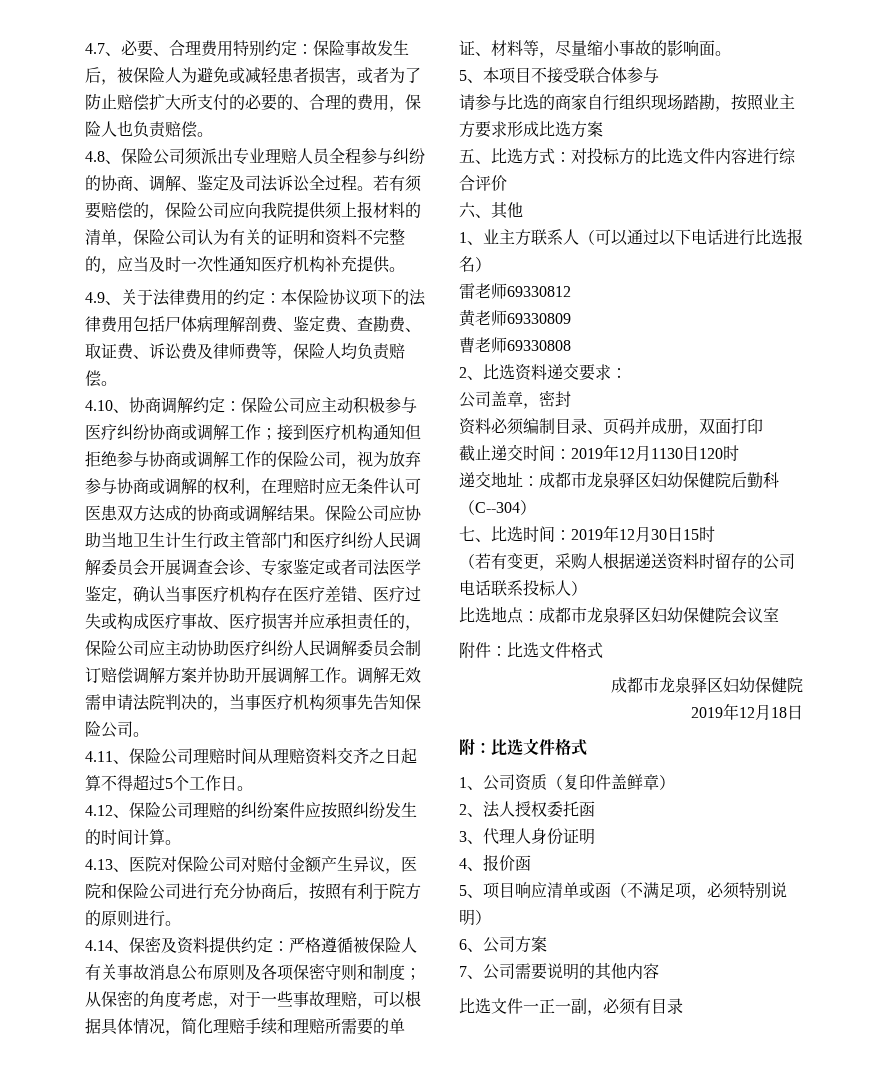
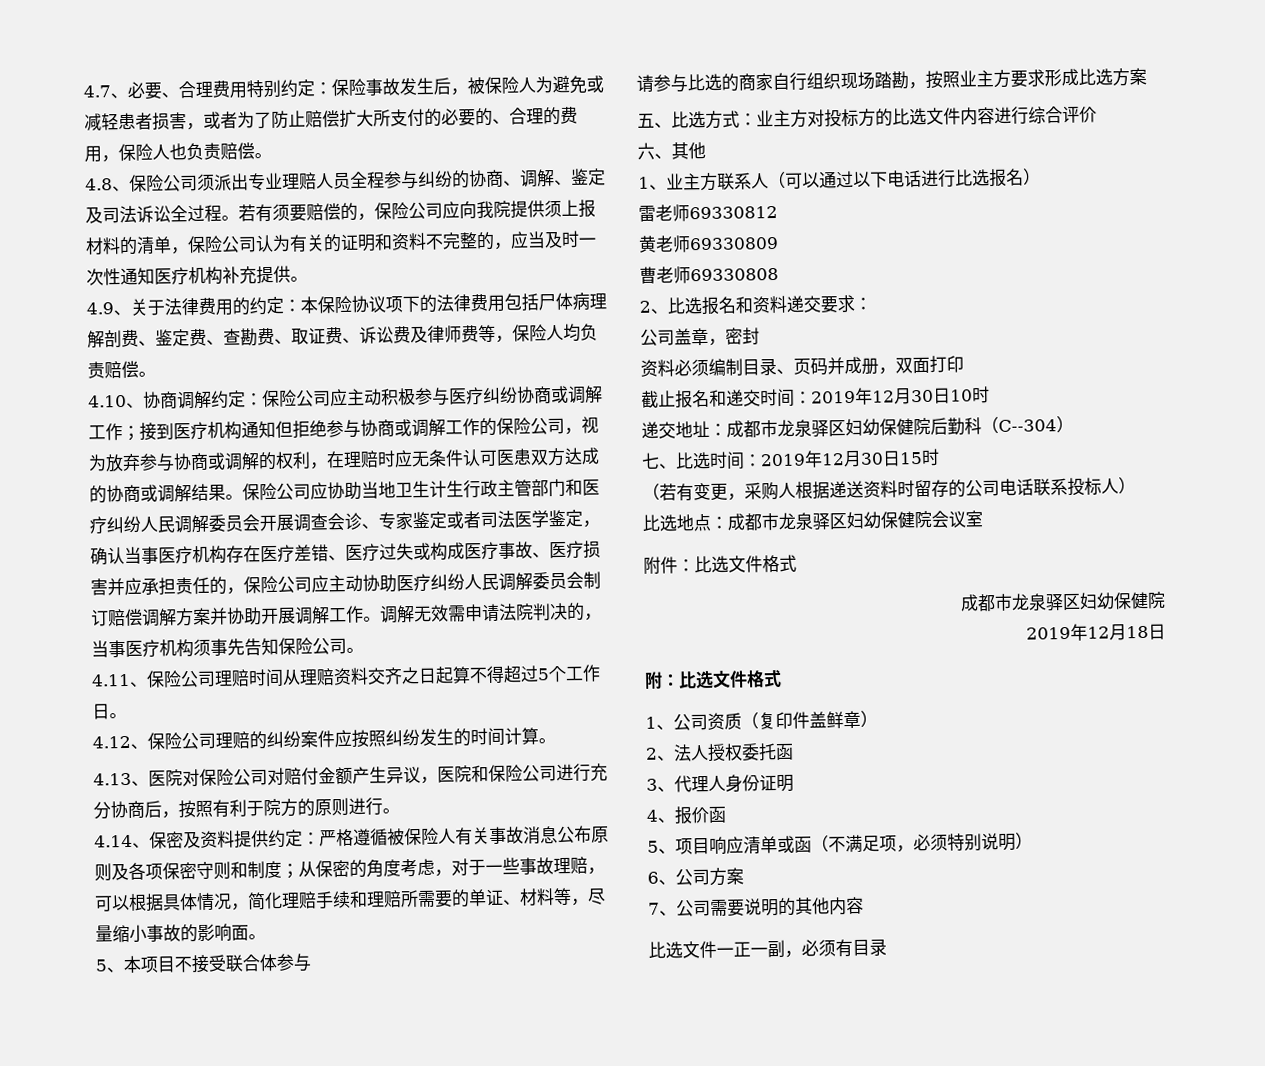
- 五、比选方式：对投标方的比选文件内容进行综合评价
+ 五、比选方式：业主方对投标方的比选文件内容进行综合评价
- 2、比选资料递交要求：
+ 2、比选报名和资料递交要求：
- 截止递交时间：2019年12月1130日120时
+ 截止报名和递交时间：2019年12月30日10时

